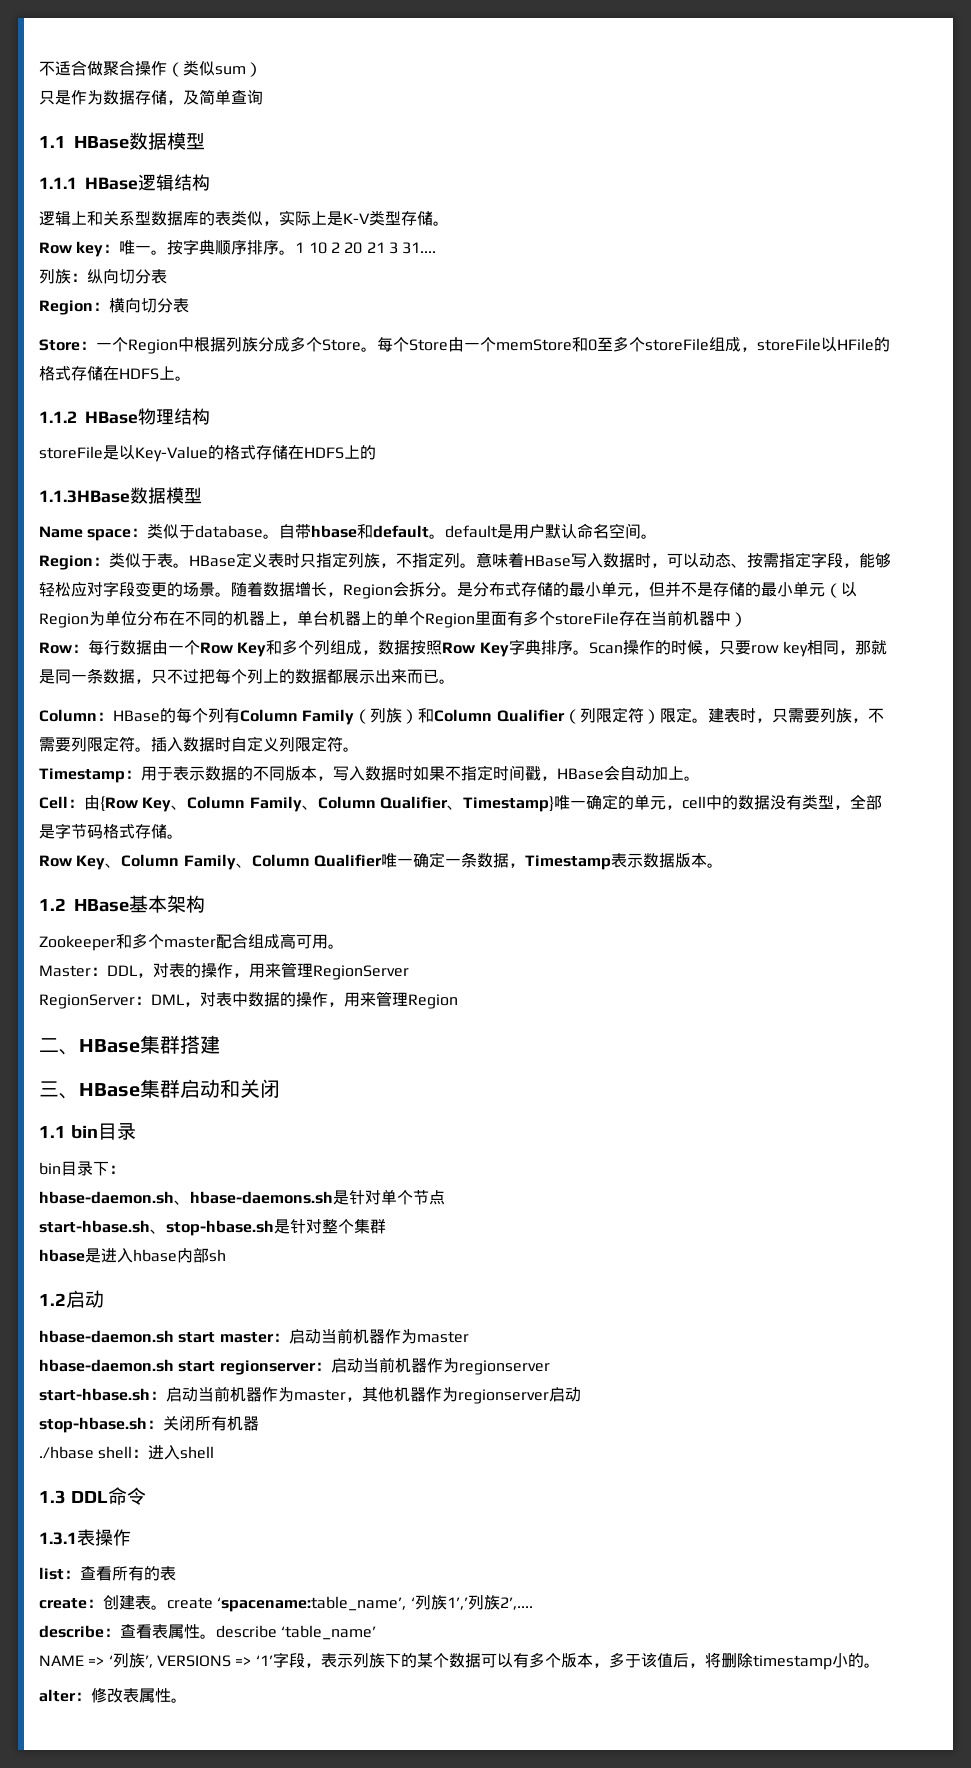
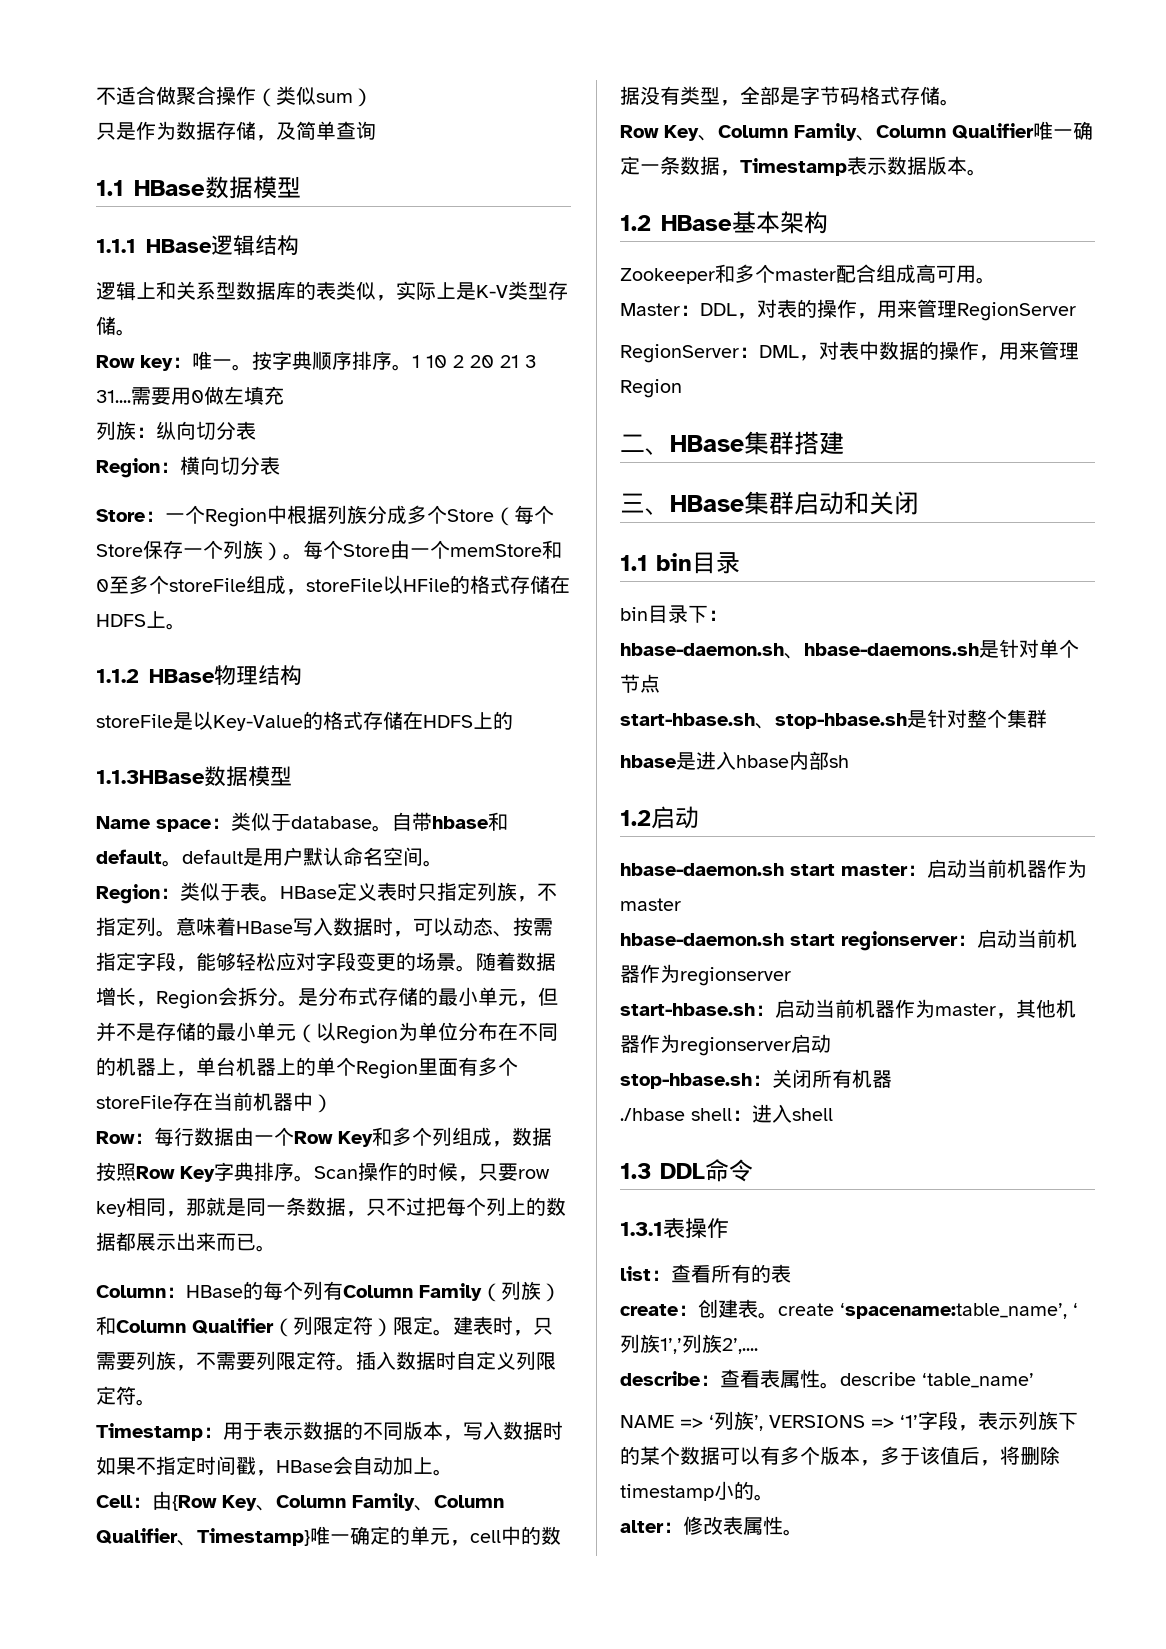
+ 需要用0做左填充
- Store：一个Region中根据列族分成多个Store。
+ Store：一个Region中根据列族分成多个Store（每个Store保存一个列族）。

